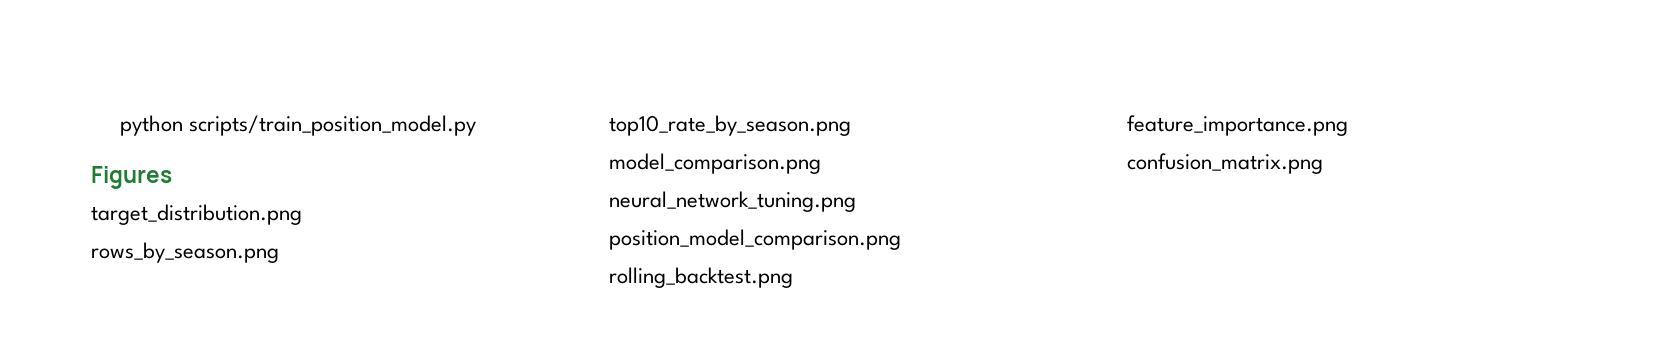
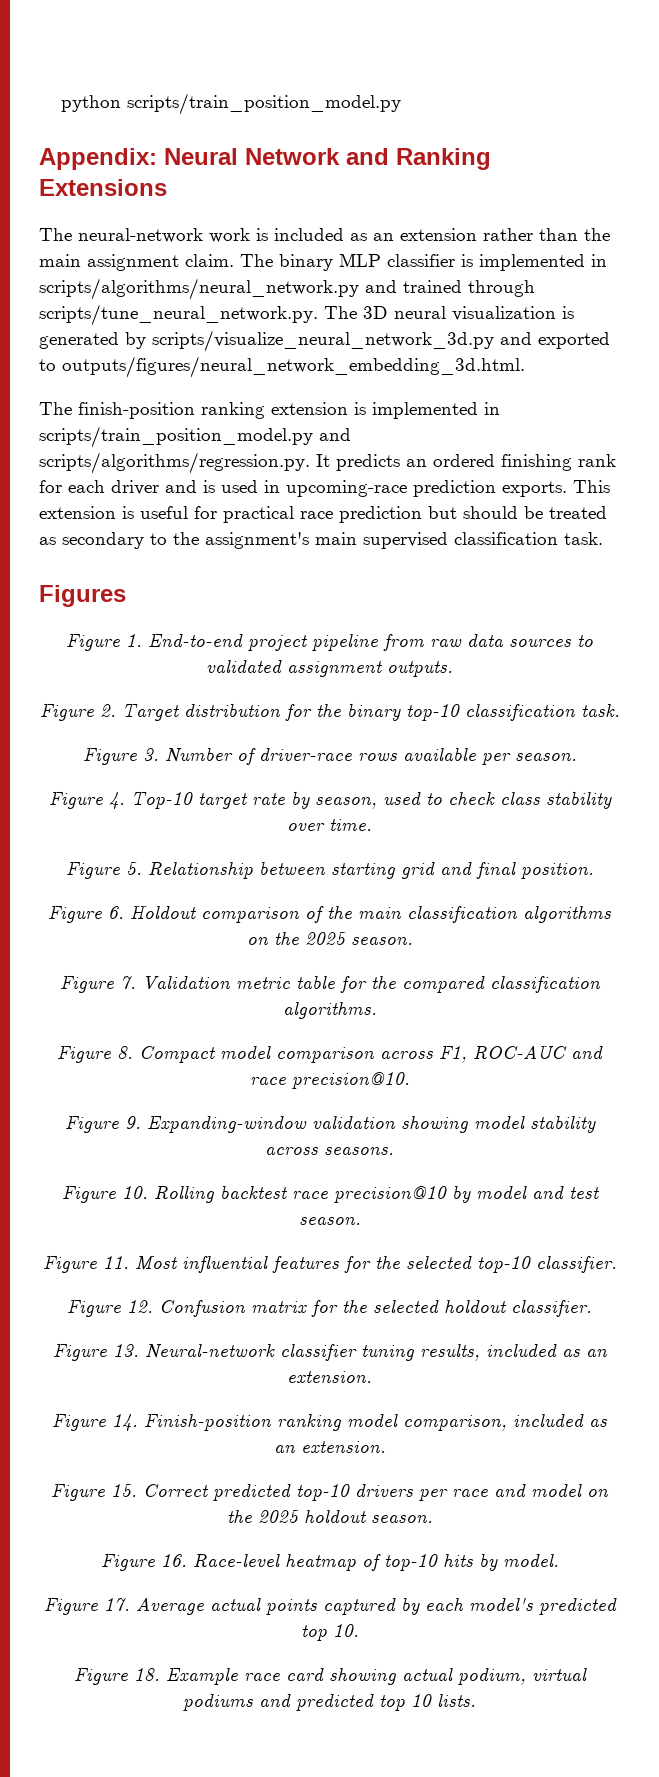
+ Appendix: Neural Network and Ranking Extensions
+ The neural-network work is included as an extension rather than the main assignment claim. The binary MLP classifier is implemented in scripts/algorithms/neural_network.py and trained through scripts/tune_neural_network.py. The 3D neural visualization is generated by scripts/visualize_neural_network_3d.py and exported to outputs/figures/neural_network_embedding_3d.html.
+ The finish-position ranking extension is implemented in scripts/train_position_model.py and scripts/algorithms/regression.py. It predicts an ordered finishing rank for each driver and is used in upcoming-race prediction exports. This extension is useful for practical race prediction but should be treated as secondary to the assignment's main supervised classification task.
  Figures
- target_distribution.png
- rows_by_season.png
- top10_rate_by_season.png
- model_comparison.png
- neural_network_tuning.png
- position_model_comparison.png
- rolling_backtest.png
- feature_importance.png
- confusion_matrix.png
+ Figure 1. End-to-end project pipeline from raw data sources to validated assignment outputs.
+ Figure 2. Target distribution for the binary top-10 classification task.
+ Figure 3. Number of driver-race rows available per season.
+ Figure 4. Top-10 target rate by season, used to check class stability over time.
+ Figure 5. Relationship between starting grid and final position.
+ Figure 6. Holdout comparison of the main classification algorithms on the 2025 season.
+ Figure 7. Validation metric table for the compared classification algorithms.
+ Figure 8. Compact model comparison across F1, ROC-AUC and race precision@10.
+ Figure 9. Expanding-window validation showing model stability across seasons.
+ Figure 10. Rolling backtest race precision@10 by model and test season.
+ Figure 11. Most influential features for the selected top-10 classifier.
+ Figure 12. Confusion matrix for the selected holdout classifier.
+ Figure 13. Neural-network classifier tuning results, included as an extension.
+ Figure 14. Finish-position ranking model comparison, included as an extension.
+ Figure 15. Correct predicted top-10 drivers per race and model on the 2025 holdout season.
+ Figure 16. Race-level heatmap of top-10 hits by model.
+ Figure 17. Average actual points captured by each model's predicted top 10.
+ Figure 18. Example race card showing actual podium, virtual podiums and predicted top 10 lists.

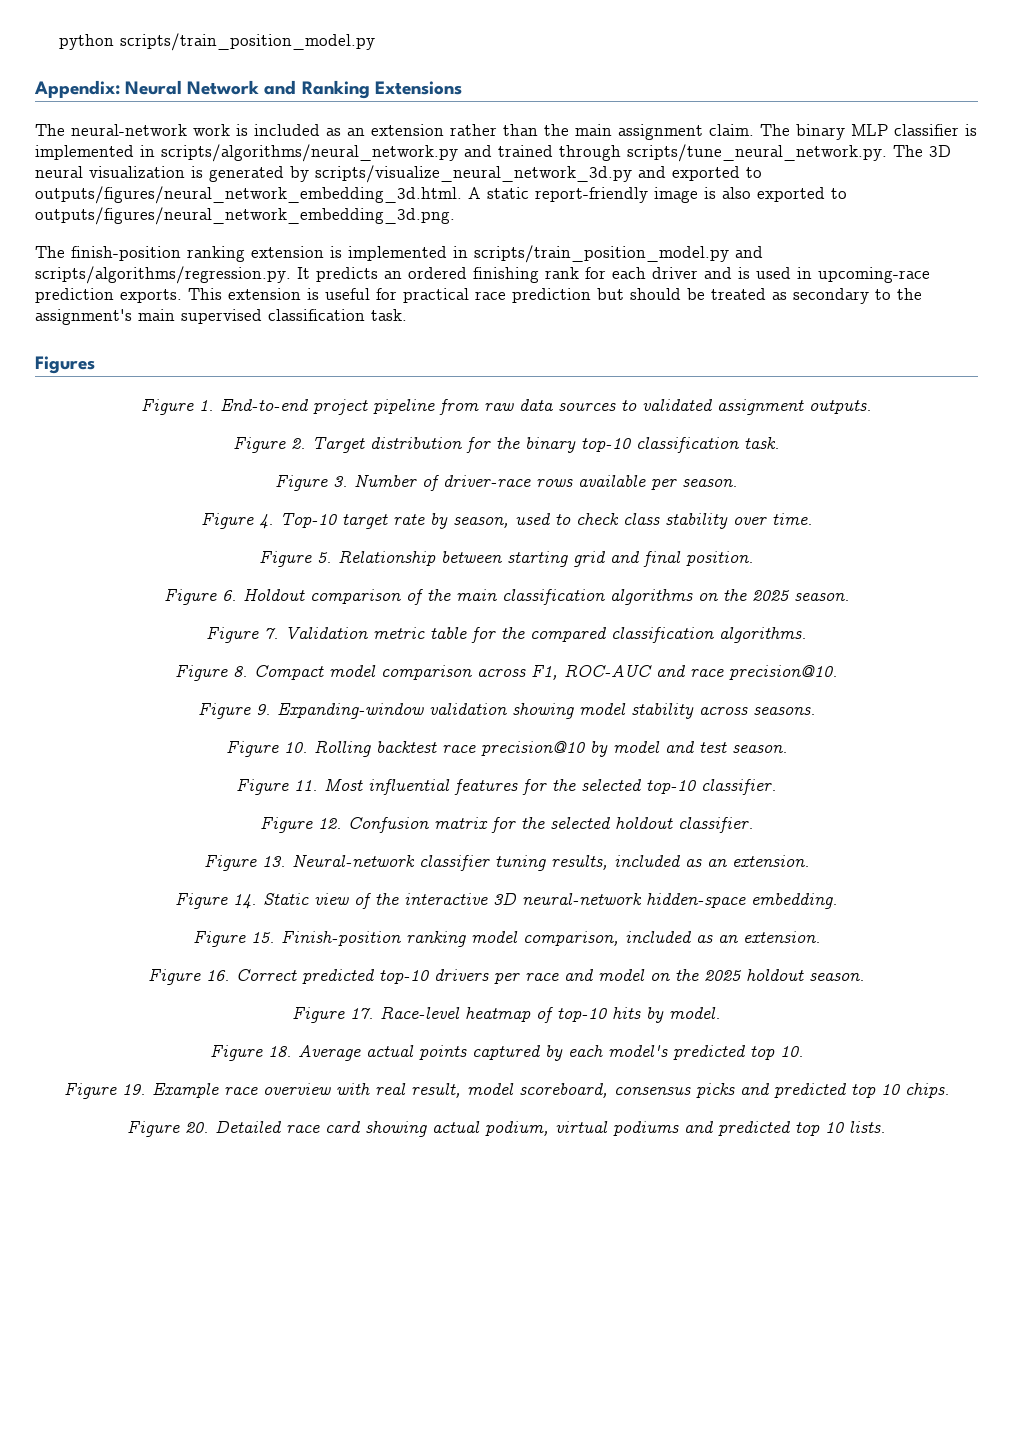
- The binary MLP classifier is implemented in scripts/algorithms/neural_network.py and trained through scripts/tune_neural_network.py. The 3D neural visualization is generated by scripts/visualize_neural_network_3d.py and exported to outputs/figures/neural_network_embedding_3d.html.
+ The binary MLP classifier is implemented in scripts/algorithms/neural_network.py and trained through scripts/tune_neural_network.py. The 3D neural visualization is generated by scripts/visualize_neural_network_3d.py and exported to outputs/figures/neural_network_embedding_3d.html. A static report-friendly image is also exported to outputs/figures/neural_network_embedding_3d.png.
- Figure 14. Finish-position ranking model comparison, included as an extension.
+ Figure 14. Static view of the interactive 3D neural-network hidden-space embedding.
+ Figure 15. Finish-position ranking model comparison, included as an extension.
- Figure 15. Correct predicted top-10 drivers per race and model on the 2025 holdout season.
+ Figure 16. Correct predicted top-10 drivers per race and model on the 2025 holdout season.
- Figure 16. Race-level heatmap of top-10 hits by model.
+ Figure 17. Race-level heatmap of top-10 hits by model.
- Figure 17. Average actual points captured by each model's predicted top 10.
+ Figure 18. Average actual points captured by each model's predicted top 10.
- Figure 18. Example race card showing actual podium, virtual podiums and predicted top 10 lists.
+ Figure 19. Example race overview with real result, model scoreboard, consensus picks and predicted top 10 chips.
+ Figure 20. Detailed race card showing actual podium, virtual podiums and predicted top 10 lists.

